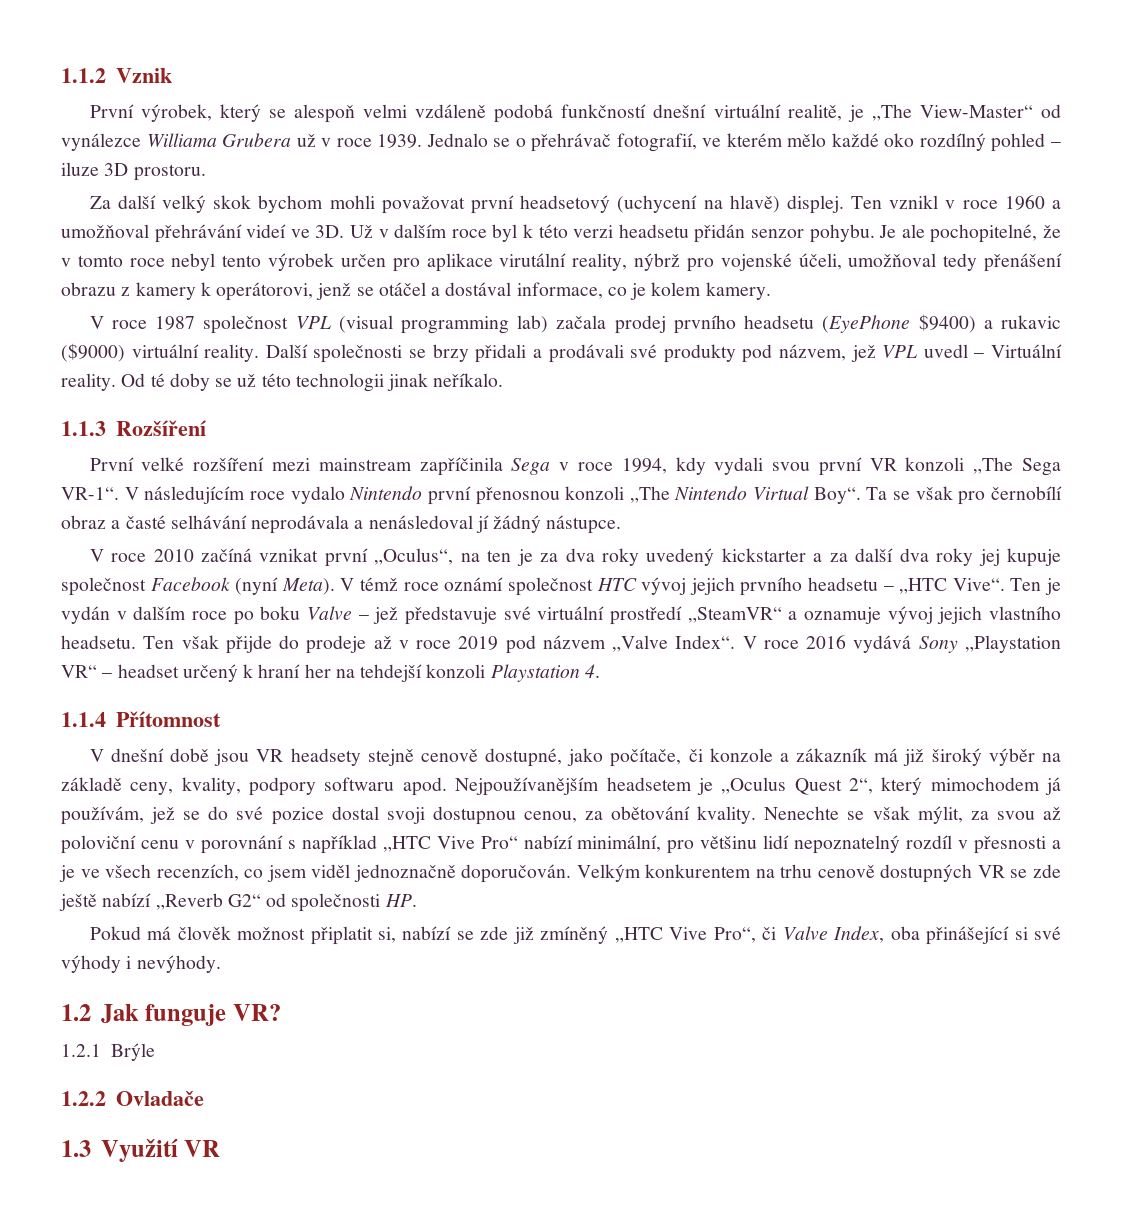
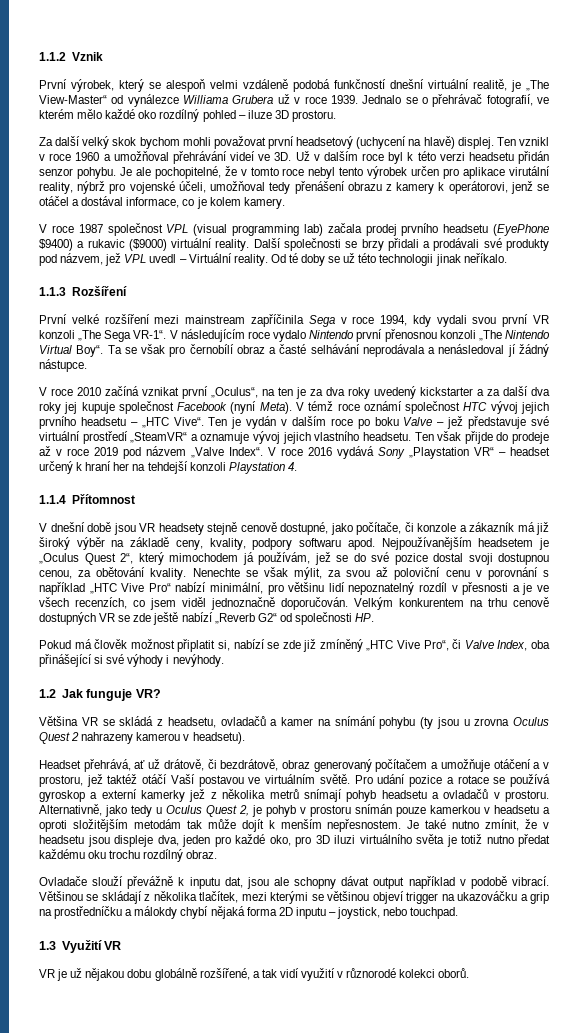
- 1.2.1 Brýle
- 1.2.2 Ovladače
+ Většina VR se skládá z headsetu, ovladačů a kamer na snímání pohybu (ty jsou u zrovna Oculus Quest 2 nahrazeny kamerou v headsetu).
+ Headset přehrává, ať už drátově, či bezdrátově, obraz generovaný počítačem a umožňuje otáčení a v prostoru, jež taktéž otáčí Vaší postavou ve virtuálním světě. Pro udání pozice a rotace se používá gyroskop a externí kamerky jež z několika metrů snímají pohyb headsetu a ovladačů v prostoru. Alternativně, jako tedy u Oculus Quest 2, je pohyb v prostoru snímán pouze kamerkou v headsetu a oproti složitějším metodám tak může dojít k menším nepřesnostem. Je také nutno zmínit, že v headsetu jsou displeje dva, jeden pro každé oko, pro 3D iluzi virtuálního světa je totiž nutno předat každému oku trochu rozdílný obraz.
+ Ovladače slouží převážně k inputu dat, jsou ale schopny dávat output například v podobě vibrací. Většinou se skládají z několika tlačítek, mezi kterými se většinou objeví trigger na ukazováčku a grip na prostředníčku a málokdy chybí nějaká forma 2D inputu – joystick, nebo touchpad.
  1.3 Využití VR
+ VR je už nějakou dobu globálně rozšířené, a tak vidí využití v různorodé kolekci oborů.

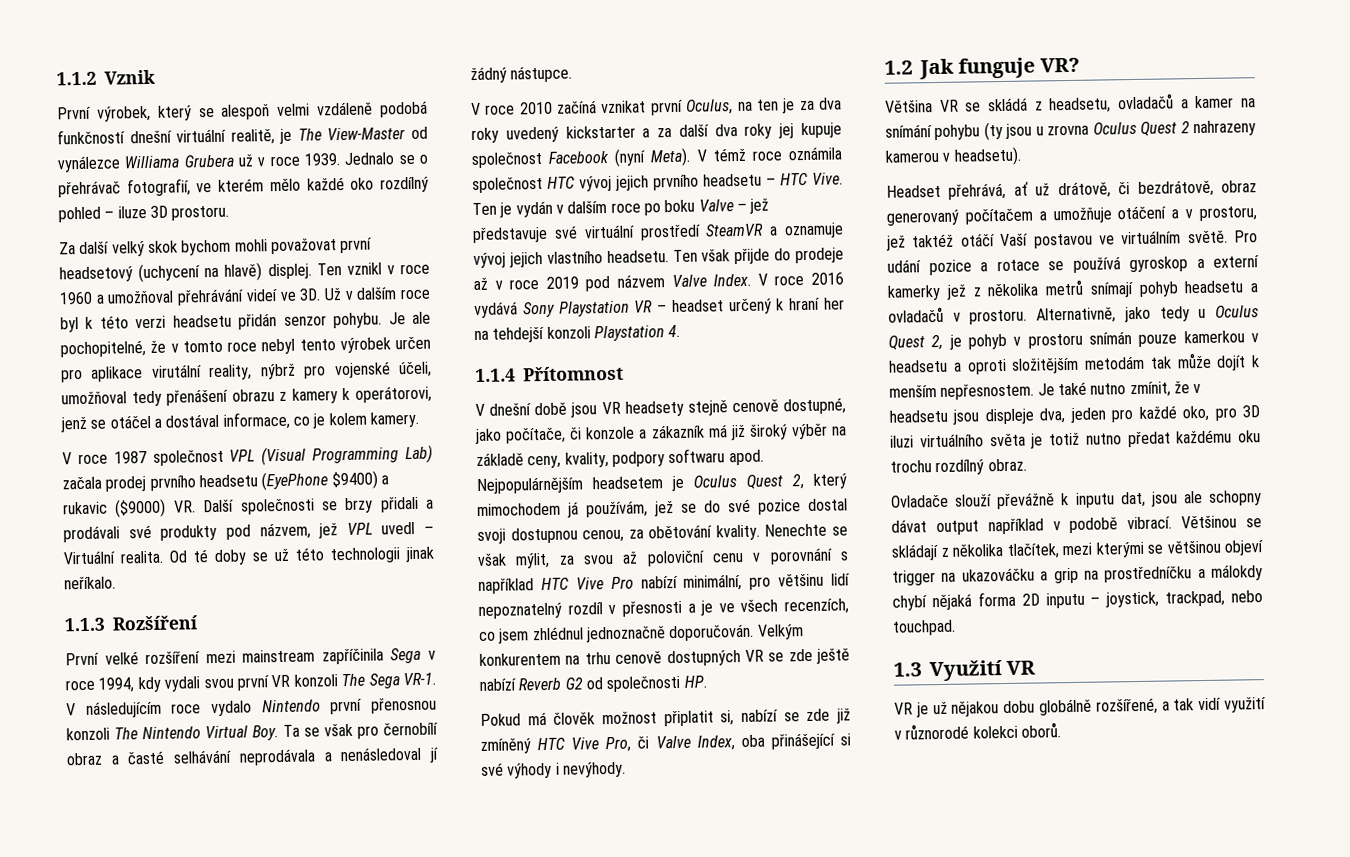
- První výrobek, který se alespoň velmi vzdáleně podobá funkčností dnešní virtuální realitě, je „The View-Master“ od vynálezce Williama Grubera už v roce 1939.
+ První výrobek, který se alespoň velmi vzdáleně podobá funkčností dnešní virtuální realitě, je The View-Master od vynálezce Williama Grubera už v roce 1939.
- V roce 1987 společnost VPL (visual programming lab) začala prodej prvního headsetu (EyePhone $9400) a rukavic ($9000) virtuální reality. Další společnosti se brzy přidali a prodávali své produkty pod názvem, jež VPL uvedl – Virtuální reality.
+ V roce 1987 společnost VPL (Visual Programming Lab) začala prodej prvního headsetu (EyePhone $9400) a rukavic ($9000) VR. Další společnosti se brzy přidali a prodávali své produkty pod názvem, jež VPL uvedl – Virtuální realita.
- První velké rozšíření mezi mainstream zapříčinila Sega v roce 1994, kdy vydali svou první VR konzoli „The Sega VR-1“.
+ První velké rozšíření mezi mainstream zapříčinila Sega v roce 1994, kdy vydali svou první VR konzoli The Sega VR-1.
- V následujícím roce vydalo Nintendo první přenosnou konzoli „The Nintendo Virtual Boy“. Ta se však pro černobílí obraz a časté selhávání neprodávala a nenásledoval jí žádný nástupce.
+ V následujícím roce vydalo Nintendo první přenosnou konzoli The Nintendo Virtual Boy. Ta se však pro černobílí obraz a časté selhávání neprodávala a nenásledoval jí žádný nástupce.
- V roce 2010 začíná vznikat první „Oculus“, na ten je za dva roky uvedený kickstarter a za další dva roky jej kupuje společnost Facebook (nyní Meta).
+ V roce 2010 začíná vznikat první Oculus, na ten je za dva roky uvedený kickstarter a za další dva roky jej kupuje společnost Facebook (nyní Meta).
- V témž roce oznámí společnost HTC vývoj jejich prvního headsetu – „HTC Vive“.
+ V témž roce oznámila společnost HTC vývoj jejich prvního headsetu – HTC Vive.
- Ten je vydán v dalším roce po boku Valve – jež představuje své virtuální prostředí „SteamVR“ a oznamuje vývoj jejich vlastního headsetu.
+ Ten je vydán v dalším roce po boku Valve – jež představuje své virtuální prostředí SteamVR a oznamuje vývoj jejich vlastního headsetu.
- Ten však přijde do prodeje až v roce 2019 pod názvem „Valve Index“.
+ Ten však přijde do prodeje až v roce 2019 pod názvem Valve Index.
- V roce 2016 vydává Sony „Playstation VR“ – headset určený k hraní her na tehdejší konzoli Playstation 4.
+ V roce 2016 vydává Sony Playstation VR – headset určený k hraní her na tehdejší konzoli Playstation 4.
- Nejpoužívanějším headsetem je „Oculus Quest 2“, který mimochodem já používám, jež se do své pozice dostal svoji dostupnou cenou, za obětování kvality.
+ Nejpopulárnějším headsetem je Oculus Quest 2, který mimochodem já používám, jež se do své pozice dostal svoji dostupnou cenou, za obětování kvality.
- Nenechte se však mýlit, za svou až poloviční cenu v porovnání s například „HTC Vive Pro“ nabízí minimální, pro většinu lidí nepoznatelný rozdíl v přesnosti a je ve všech recenzích, co jsem viděl jednoznačně doporučován.
+ Nenechte se však mýlit, za svou až poloviční cenu v porovnání s například HTC Vive Pro nabízí minimální, pro většinu lidí nepoznatelný rozdíl v přesnosti a je ve všech recenzích, co jsem zhlédnul jednoznačně doporučován.
- Velkým konkurentem na trhu cenově dostupných VR se zde ještě nabízí „Reverb G2“ od společnosti HP.
+ Velkým konkurentem na trhu cenově dostupných VR se zde ještě nabízí Reverb G2 od společnosti HP.
- Pokud má člověk možnost připlatit si, nabízí se zde již zmíněný „HTC Vive Pro“, či Valve Index, oba přinášející si své výhody i nevýhody.
+ Pokud má člověk možnost připlatit si, nabízí se zde již zmíněný HTC Vive Pro, či Valve Index, oba přinášející si své výhody i nevýhody.
- Většinou se skládají z několika tlačítek, mezi kterými se většinou objeví trigger na ukazováčku a grip na prostředníčku a málokdy chybí nějaká forma 2D inputu – joystick, nebo touchpad.
+ Většinou se skládají z několika tlačítek, mezi kterými se většinou objeví trigger na ukazováčku a grip na prostředníčku a málokdy chybí nějaká forma 2D inputu – joystick, trackpad, nebo touchpad.

